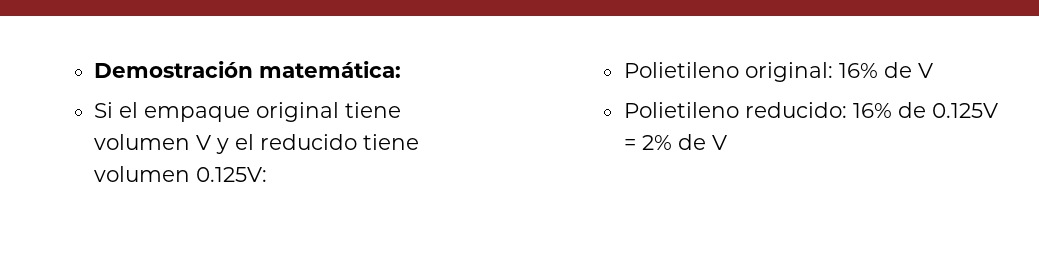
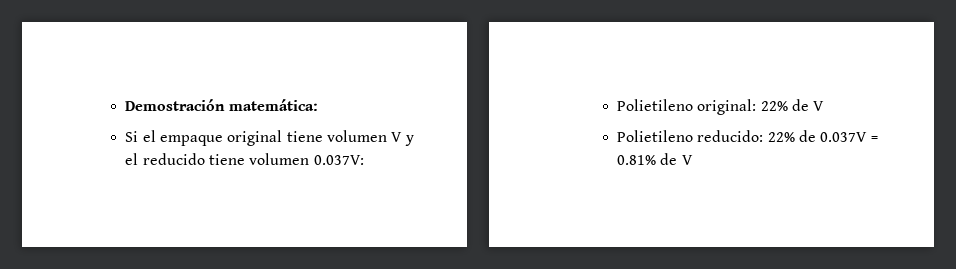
- Si el empaque original tiene volumen V y el reducido tiene volumen 0.125V:
+ Si el empaque original tiene volumen V y el reducido tiene volumen 0.037V:
- Polietileno original: 16% de V
+ Polietileno original: 22% de V
- Polietileno reducido: 16% de 0.125V = 2% de V
+ Polietileno reducido: 22% de 0.037V = 0.81% de V

